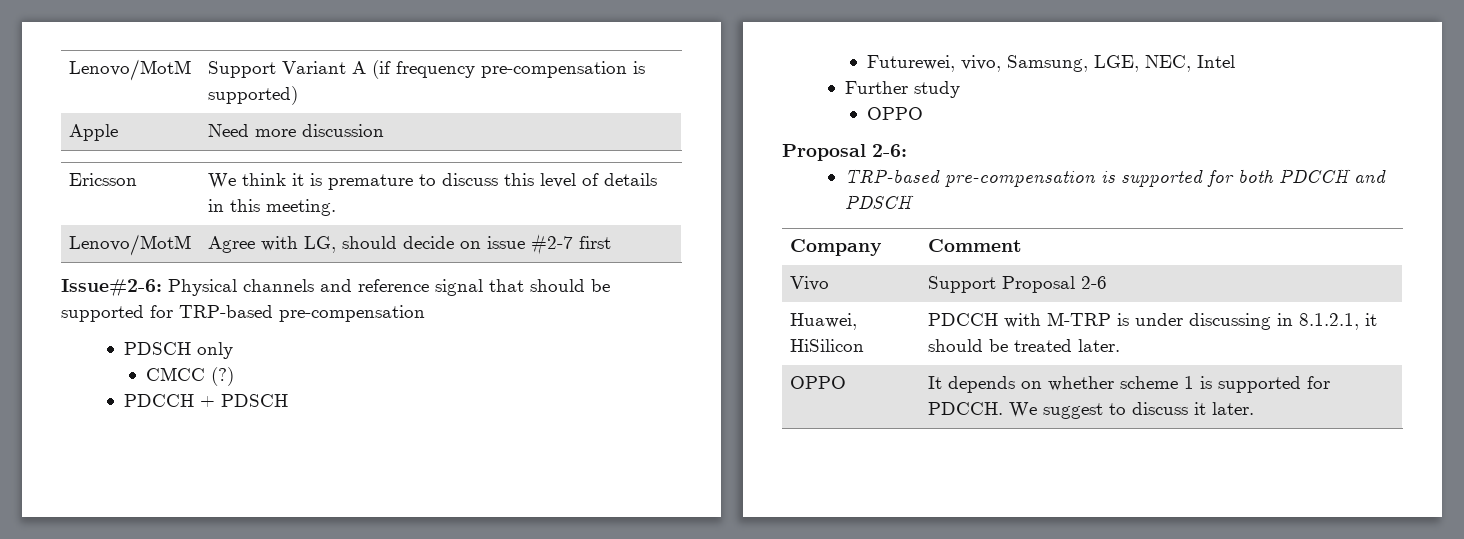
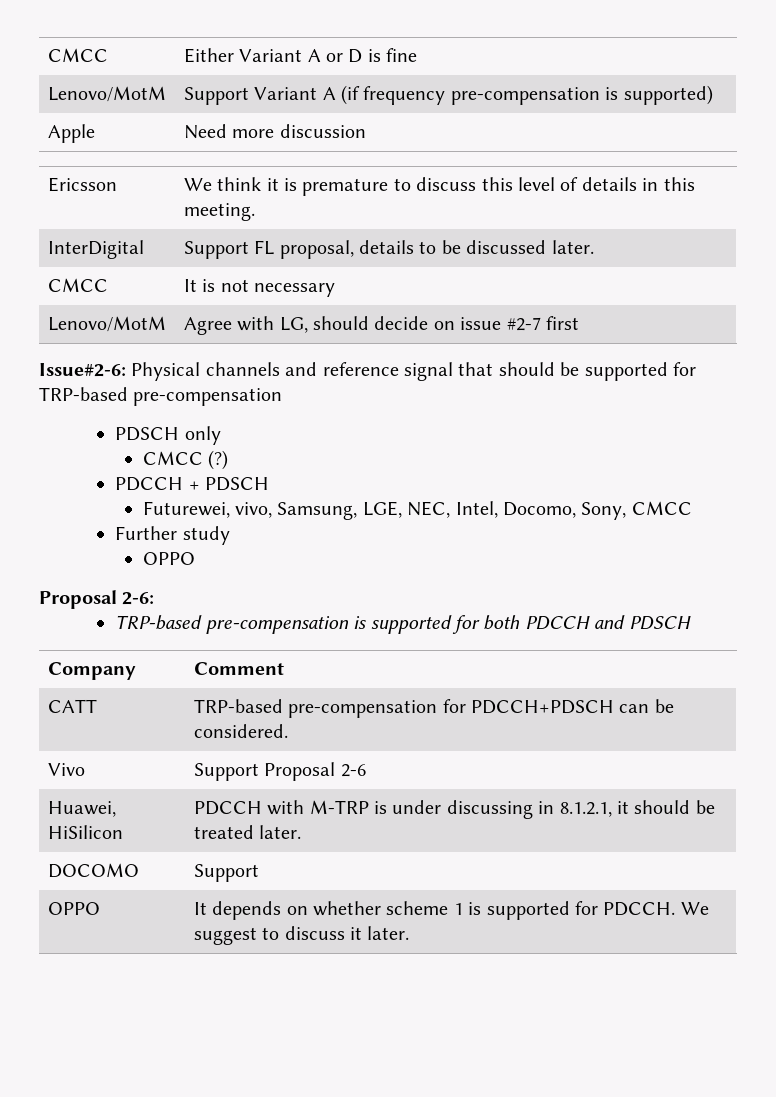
+ CMCC | Either Variant A or D is fine
+ InterDigital | Support FL proposal, details to be discussed later.
+ CMCC | It is not necessary
- Futurewei, vivo, Samsung, LGE, NEC, Intel
+ Futurewei, vivo, Samsung, LGE, NEC, Intel, Docomo, Sony, CMCC
+ CATT | TRP-based pre-compensation for PDCCH+PDSCH can be considered.
+ DOCOMO | Support

